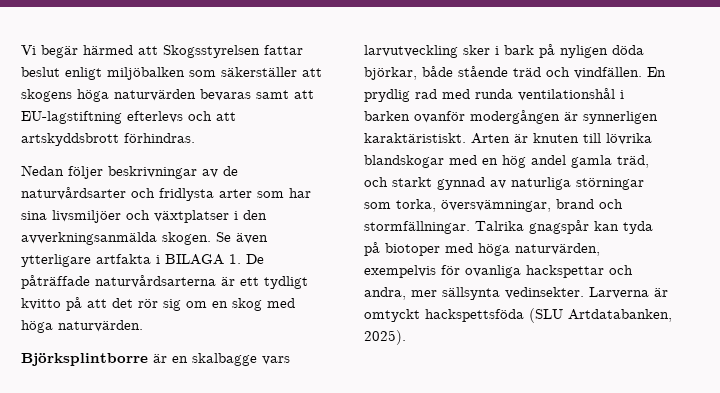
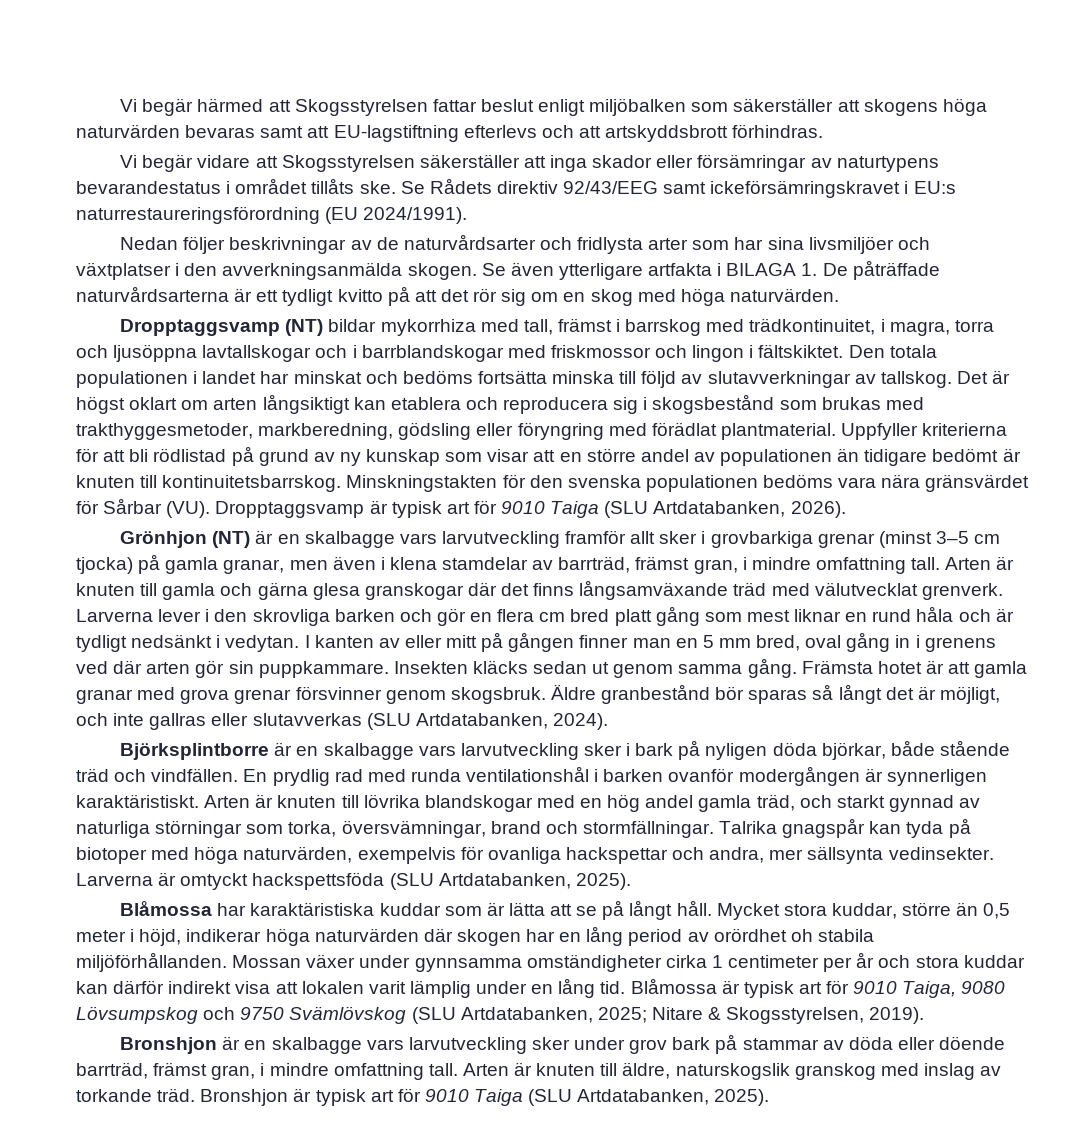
+ Vi begär vidare att Skogsstyrelsen säkerställer att inga skador eller försämringar av naturtypens bevarandestatus i området tillåts ske. Se Rådets direktiv 92/43/EEG samt ickeförsämringskravet i EU:s naturrestaureringsförordning (EU 2024/1991).
+ Dropptaggsvamp (NT) bildar mykorrhiza med tall, främst i barrskog med trädkontinuitet, i magra, torra och ljusöppna lavtallskogar och i barrblandskogar med friskmossor och lingon i fältskiktet. Den totala populationen i landet har minskat och bedöms fortsätta minska till följd av slutavverkningar av tallskog. Det är högst oklart om arten långsiktigt kan etablera och reproducera sig i skogsbestånd som brukas med trakthyggesmetoder, markberedning, gödsling eller föryngring med förädlat plantmaterial. Uppfyller kriterierna för att bli rödlistad på grund av ny kunskap som visar att en större andel av populationen än tidigare bedömt är knuten till kontinuitetsbarrskog. Minskningstakten för den svenska populationen bedöms vara nära gränsvärdet för Sårbar (VU). Dropptaggsvamp är typisk art för 9010 Taiga (SLU Artdatabanken, 2026).
+ Grönhjon (NT) är en skalbagge vars larvutveckling framför allt sker i grovbarkiga grenar (minst 3–5 cm tjocka) på gamla granar, men även i klena stamdelar av barrträd, främst gran, i mindre omfattning tall. Arten är knuten till gamla och gärna glesa granskogar där det finns långsamväxande träd med välutvecklat grenverk. Larverna lever i den skrovliga barken och gör en flera cm bred platt gång som mest liknar en rund håla och är tydligt nedsänkt i vedytan. I kanten av eller mitt på gången finner man en 5 mm bred, oval gång in i grenens ved där arten gör sin puppkammare. Insekten kläcks sedan ut genom samma gång. Främsta hotet är att gamla granar med grova grenar försvinner genom skogsbruk. Äldre granbestånd bör sparas så långt det är möjligt, och inte gallras eller slutavverkas (SLU Artdatabanken, 2024).
+ Blåmossa har karaktäristiska kuddar som är lätta att se på långt håll. Mycket stora kuddar, större än 0,5 meter i höjd, indikerar höga naturvärden där skogen har en lång period av orördhet oh stabila miljöförhållanden. Mossan växer under gynnsamma omständigheter cirka 1 centimeter per år och stora kuddar kan därför indirekt visa att lokalen varit lämplig under en lång tid. Blåmossa är typisk art för 9010 Taiga, 9080 Lövsumpskog och 9750 Svämlövskog (SLU Artdatabanken, 2025; Nitare & Skogsstyrelsen, 2019).
+ Bronshjon är en skalbagge vars larvutveckling sker under grov bark på stammar av döda eller döende barrträd, främst gran, i mindre omfattning tall. Arten är knuten till äldre, naturskogslik granskog med inslag av torkande träd. Bronshjon är typisk art för 9010 Taiga (SLU Artdatabanken, 2025).

